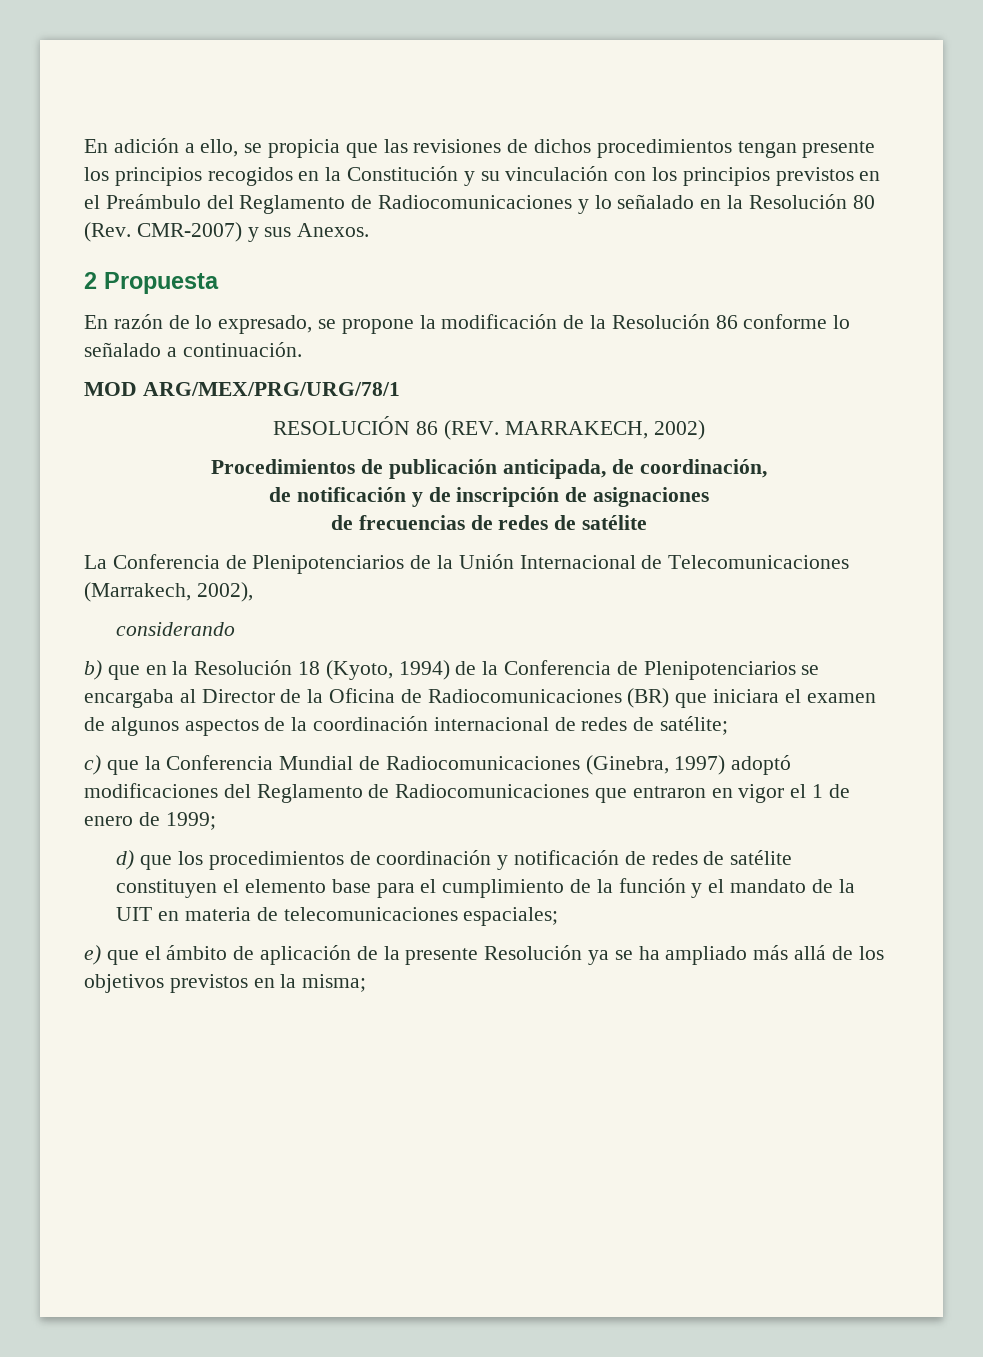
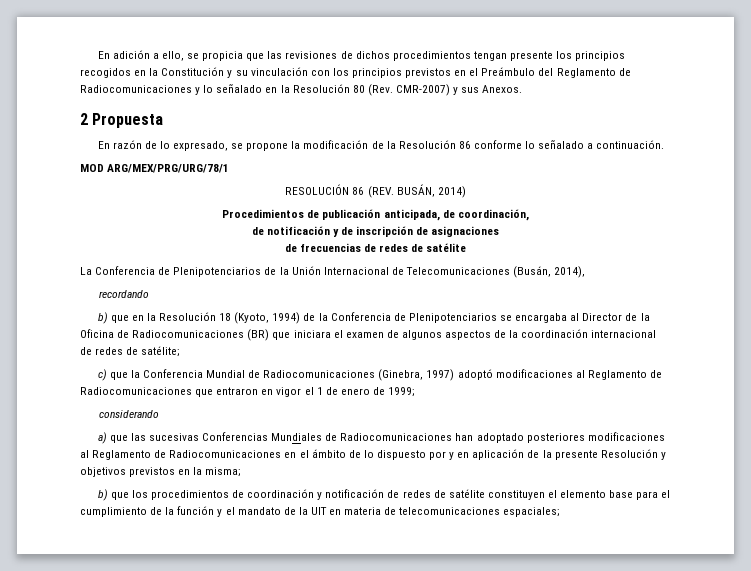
- RESOLUCIÓN 86 (REV. MARRAKECH, 2002)
+ RESOLUCIÓN 86 (REV. BUSÁN, 2014)
- La Conferencia de Plenipotenciarios de la Unión Internacional de Telecomunicaciones (Marrakech, 2002),
- considerando
+ La Conferencia de Plenipotenciarios de la Unión Internacional de Telecomunicaciones (Busán, 2014),
+ recordando
- c) que la Conferencia Mundial de Radiocomunicaciones (Ginebra, 1997) adoptó modificaciones del Reglamento de Radiocomunicaciones que entraron en vigor el 1 de enero de 1999;
+ c) que la Conferencia Mundial de Radiocomunicaciones (Ginebra, 1997) adoptó modificaciones al Reglamento de Radiocomunicaciones que entraron en vigor el 1 de enero de 1999;
- d) que los procedimientos de coordinación y notificación de redes de satélite constituyen el elemento base para el cumplimiento de la función y el mandato de la UIT en materia de telecomunicaciones espaciales;
+ considerando
+ a) que las sucesivas Conferencias Mundiales de Radiocomunicaciones han adoptado posteriores modificaciones al Reglamento de Radiocomunicaciones en el ámbito de lo dispuesto por y en aplicación de la presente Resolución y objetivos previstos en la misma;
+ b) que los procedimientos de coordinación y notificación de redes de satélite constituyen el elemento base para el cumplimiento de la función y el mandato de la UIT en materia de telecomunicaciones espaciales;
- e) que el ámbito de aplicación de la presente Resolución ya se ha ampliado más allá de los objetivos previstos en la misma;

